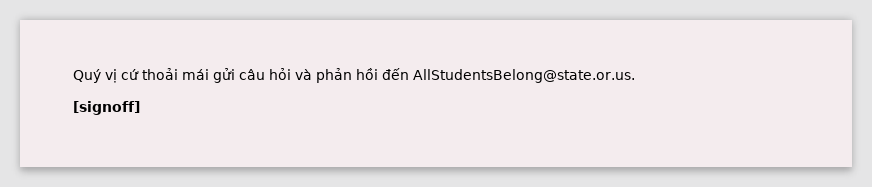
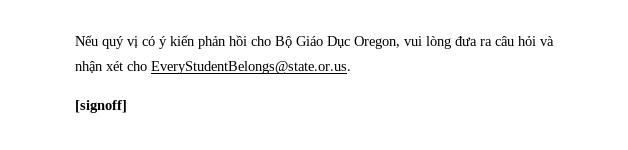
- Quý vị cứ thoải mái gửi câu hỏi và phản hồi đến AllStudentsBelong@state.or.us.
+ Nếu quý vị có ý kiến phản hồi cho Bộ Giáo Dục Oregon, vui lòng đưa ra câu hỏi và nhận xét cho EveryStudentBelongs@state.or.us.

